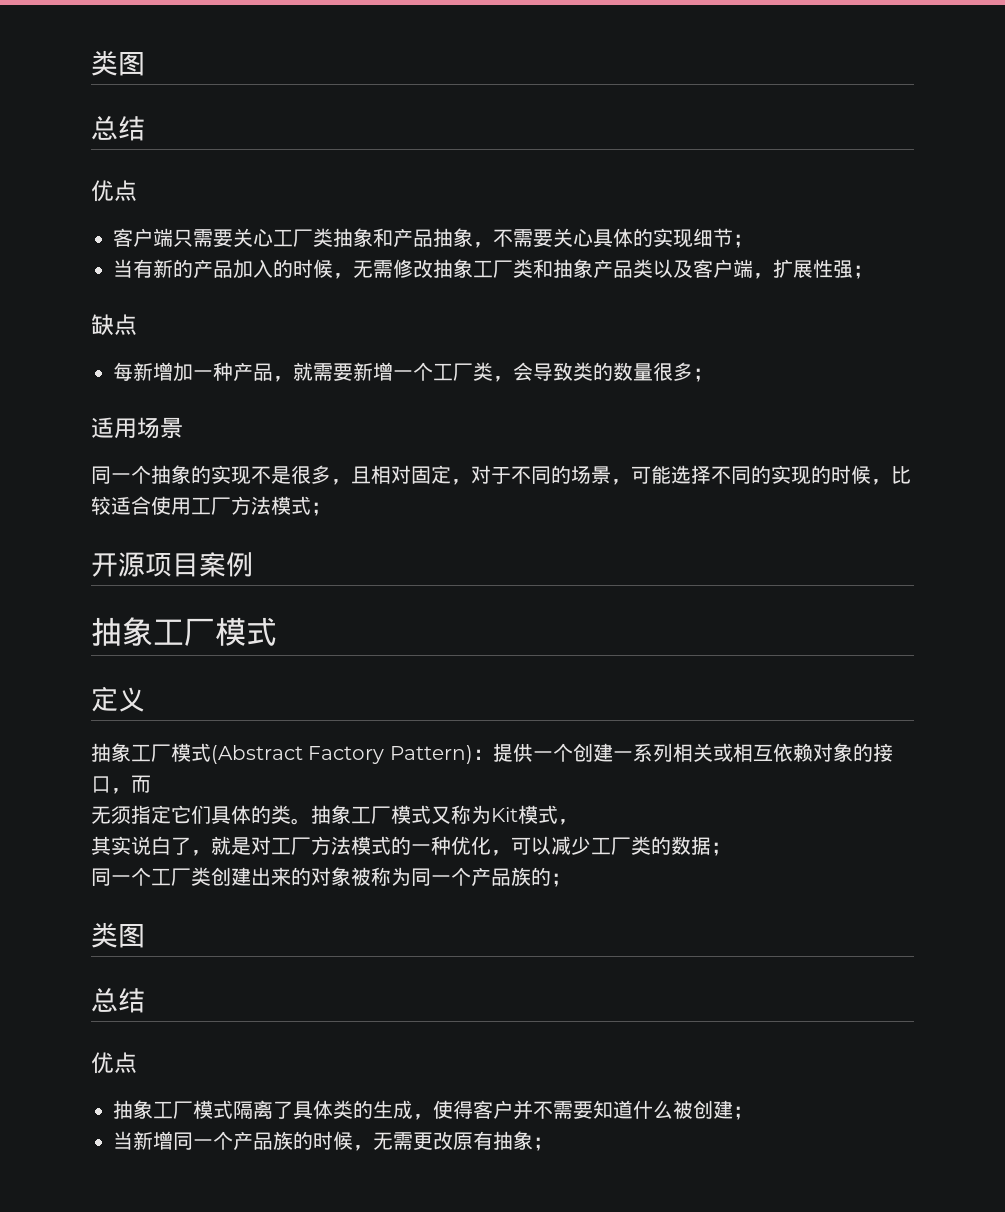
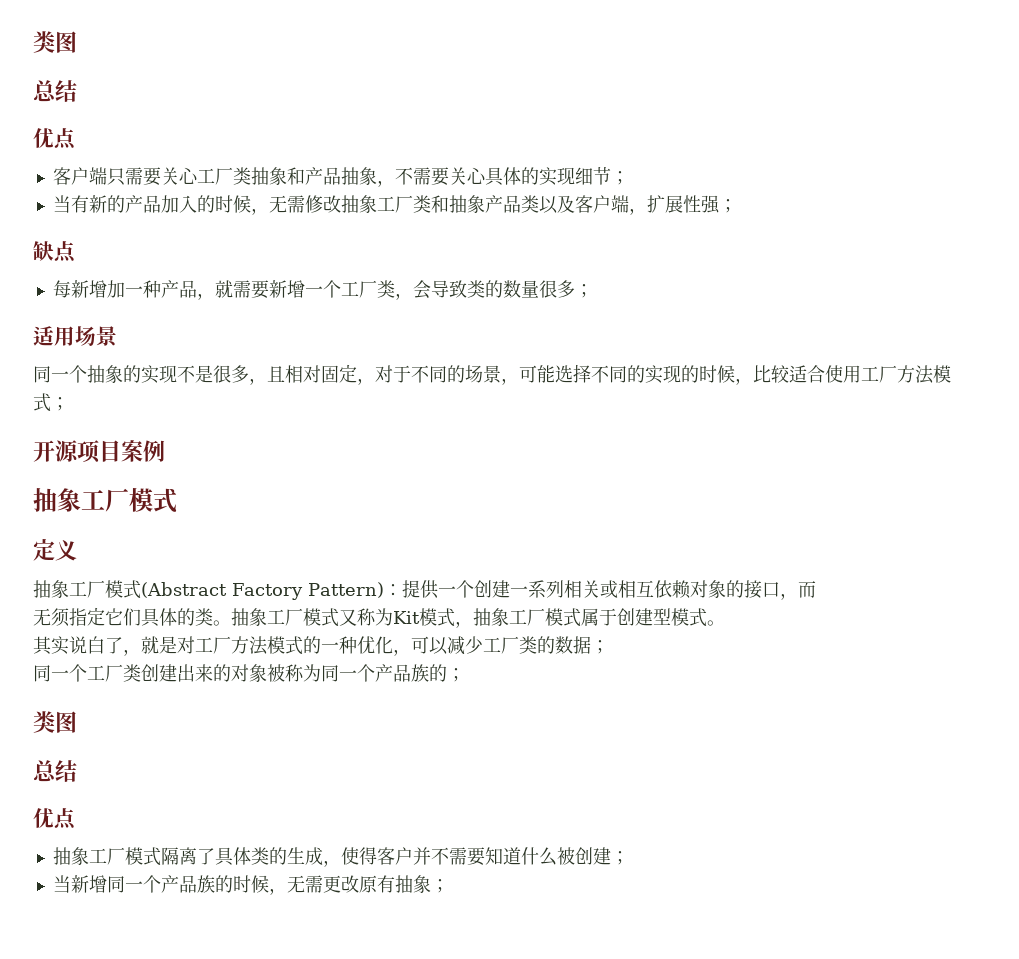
- 抽象工厂模式又称为Kit模式，
+ 抽象工厂模式又称为Kit模式，抽象工厂模式属于创建型模式。

